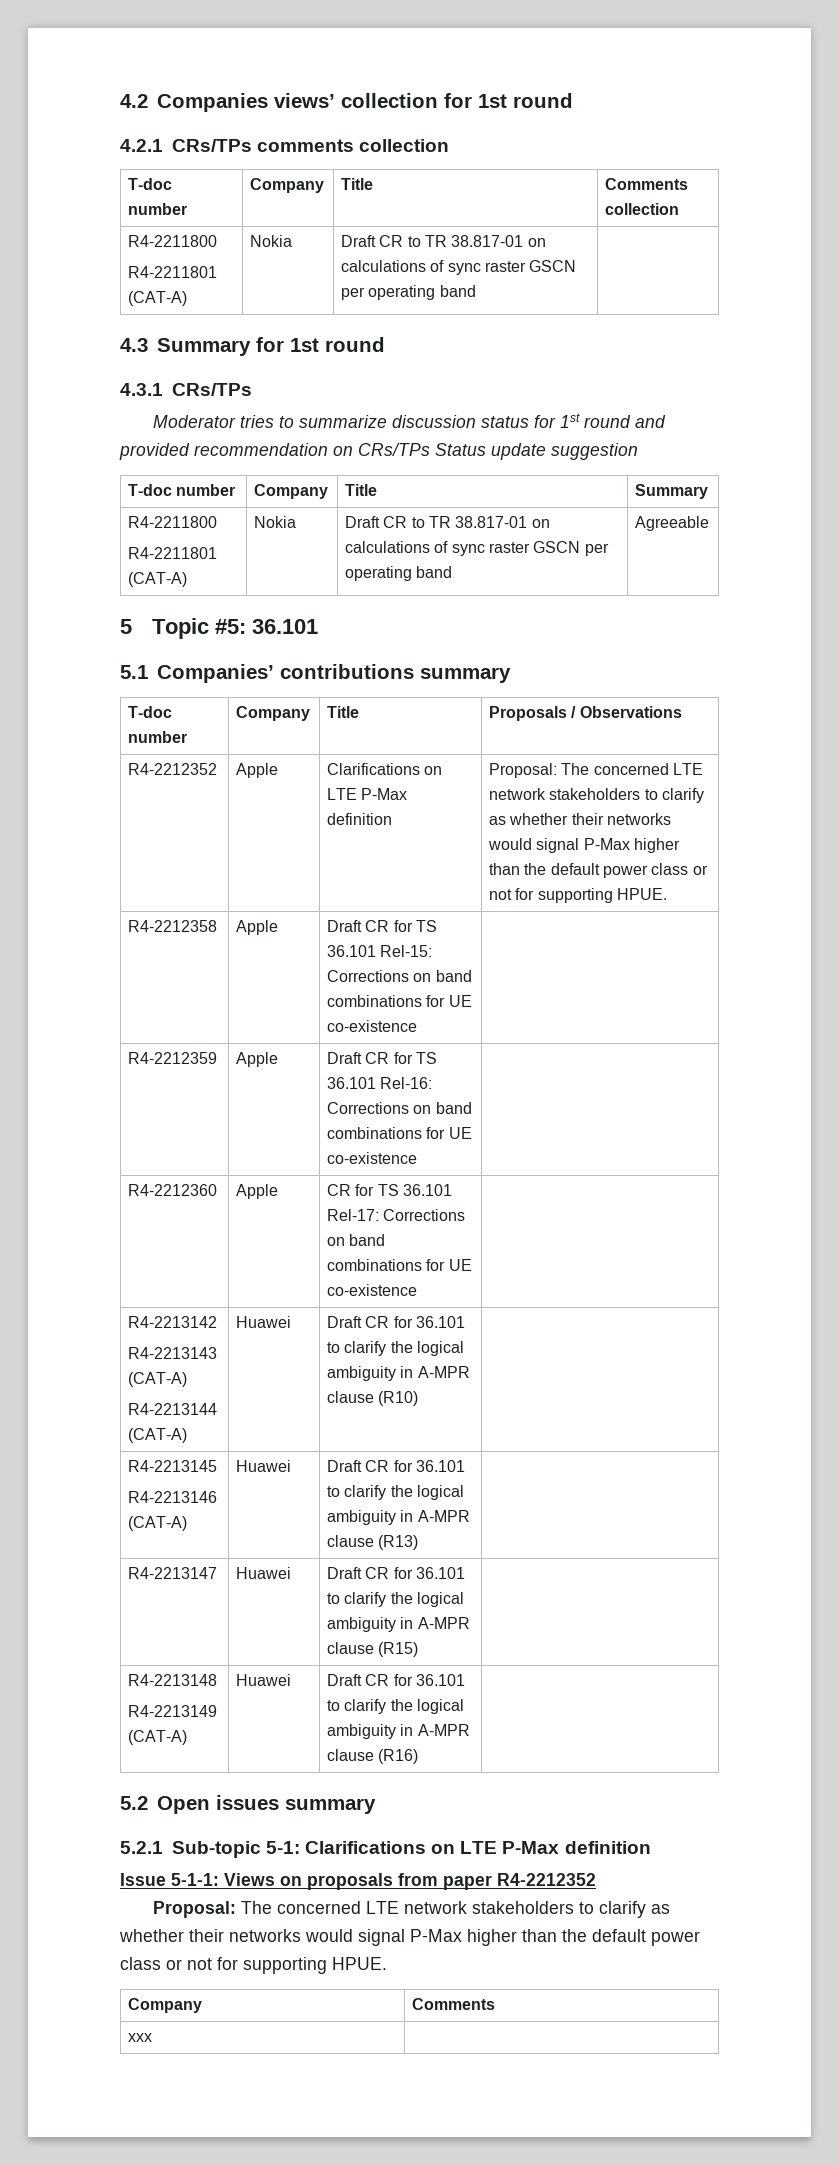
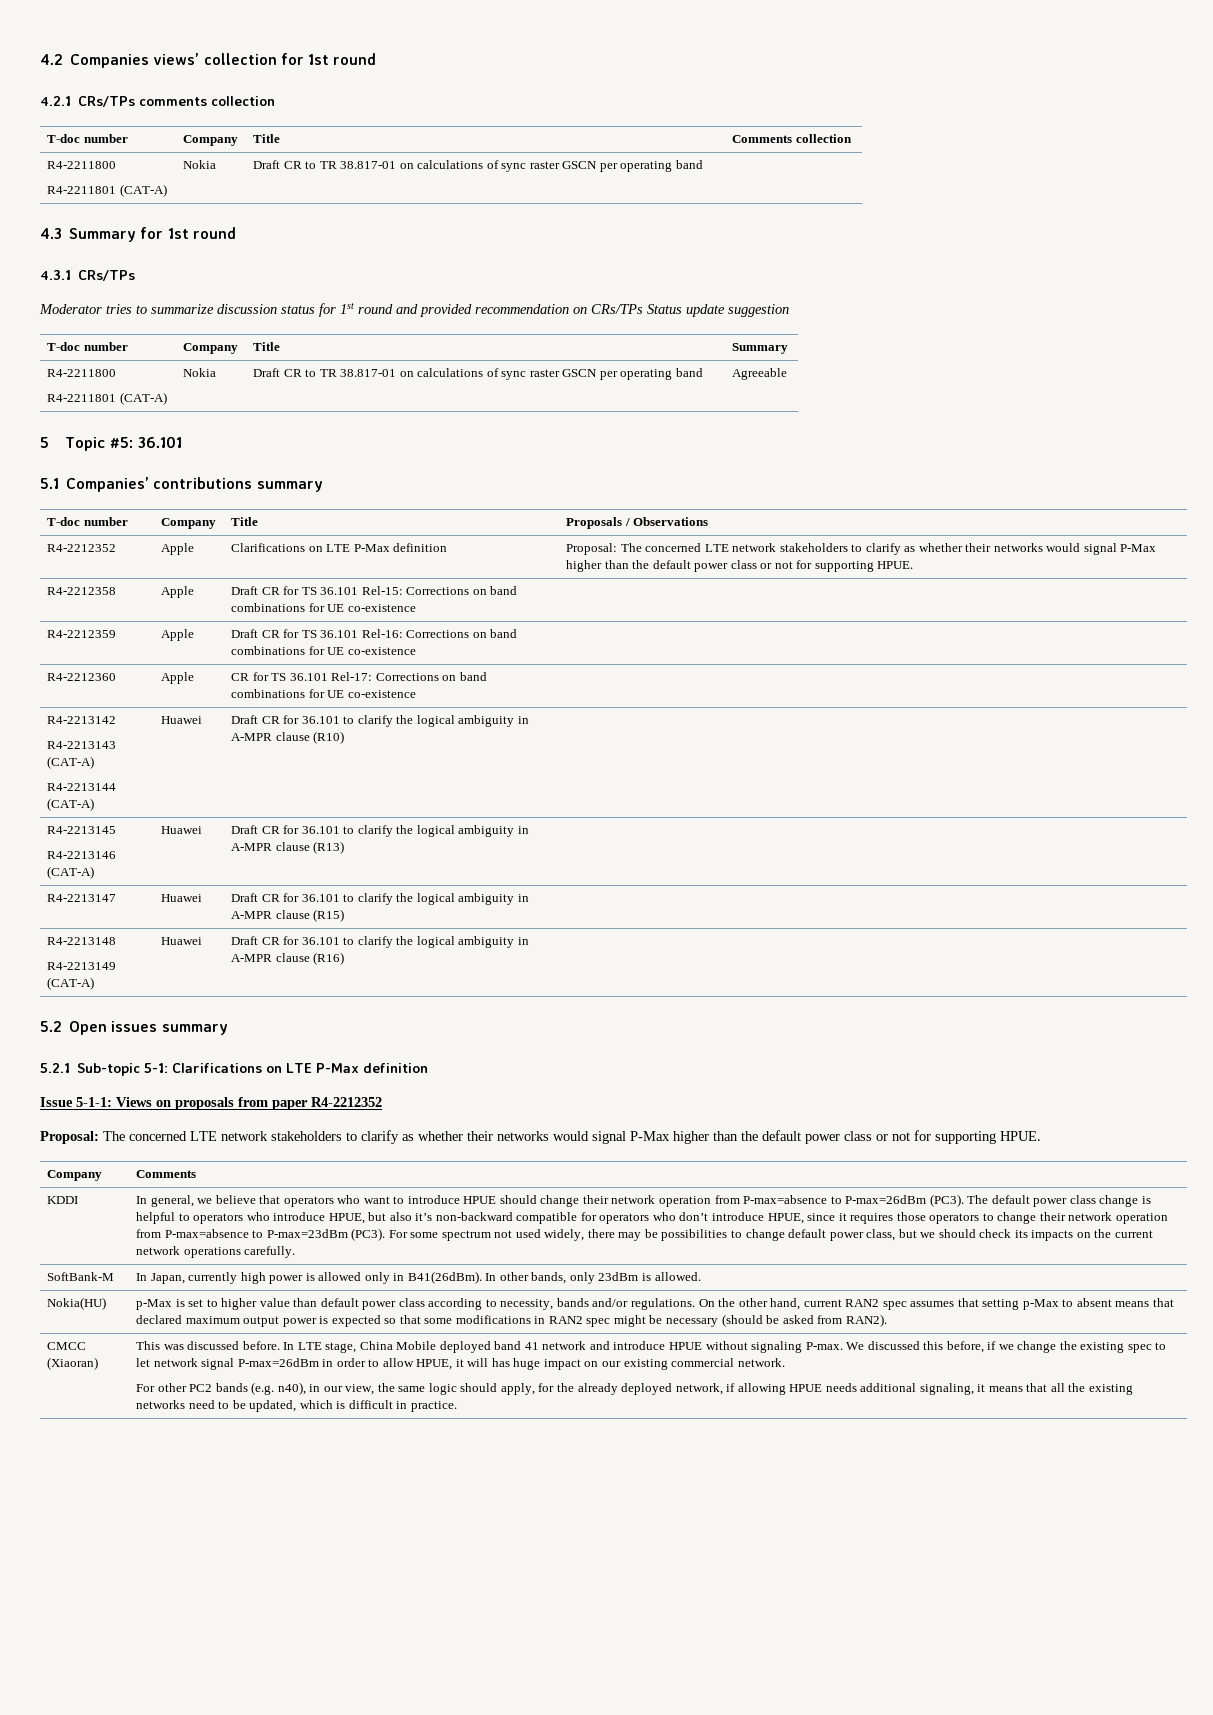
- xxx
+ KDDI | In general, we believe that operators who want to introduce HPUE should change their network operation from P-max=absence to P-max=26dBm (PC3). The default power class change is helpful to operators who introduce HPUE, but also it’s non-backward compatible for operators who don’t introduce HPUE, since it requires those operators to change their network operation from P-max=absence to P-max=23dBm (PC3). For some spectrum not used widely, there may be possibilities to change default power class, but we should check its impacts on the current network operations carefully.
+ SoftBank-M | In Japan, currently high power is allowed only in B41(26dBm). In other bands, only 23dBm is allowed.
+ Nokia(HU) | p-Max is set to higher value than default power class according to necessity, bands and/or regulations. On the other hand, current RAN2 spec assumes that setting p-Max to absent means that declared maximum output power is expected so that some modifications in RAN2 spec might be necessary (should be asked from RAN2).
+ CMCC (Xiaoran) | This was discussed before. In LTE stage, China Mobile deployed band 41 network and introduce HPUE without signaling P-max. We discussed this before, if we change the existing spec to let network signal P-max=26dBm in order to allow HPUE, it will has huge impact on our existing commercial network.
+ For other PC2 bands (e.g. n40), in our view, the same logic should apply, for the already deployed network, if allowing HPUE needs additional signaling, it means that all the existing networks need to be updated, which is difficult in practice.

